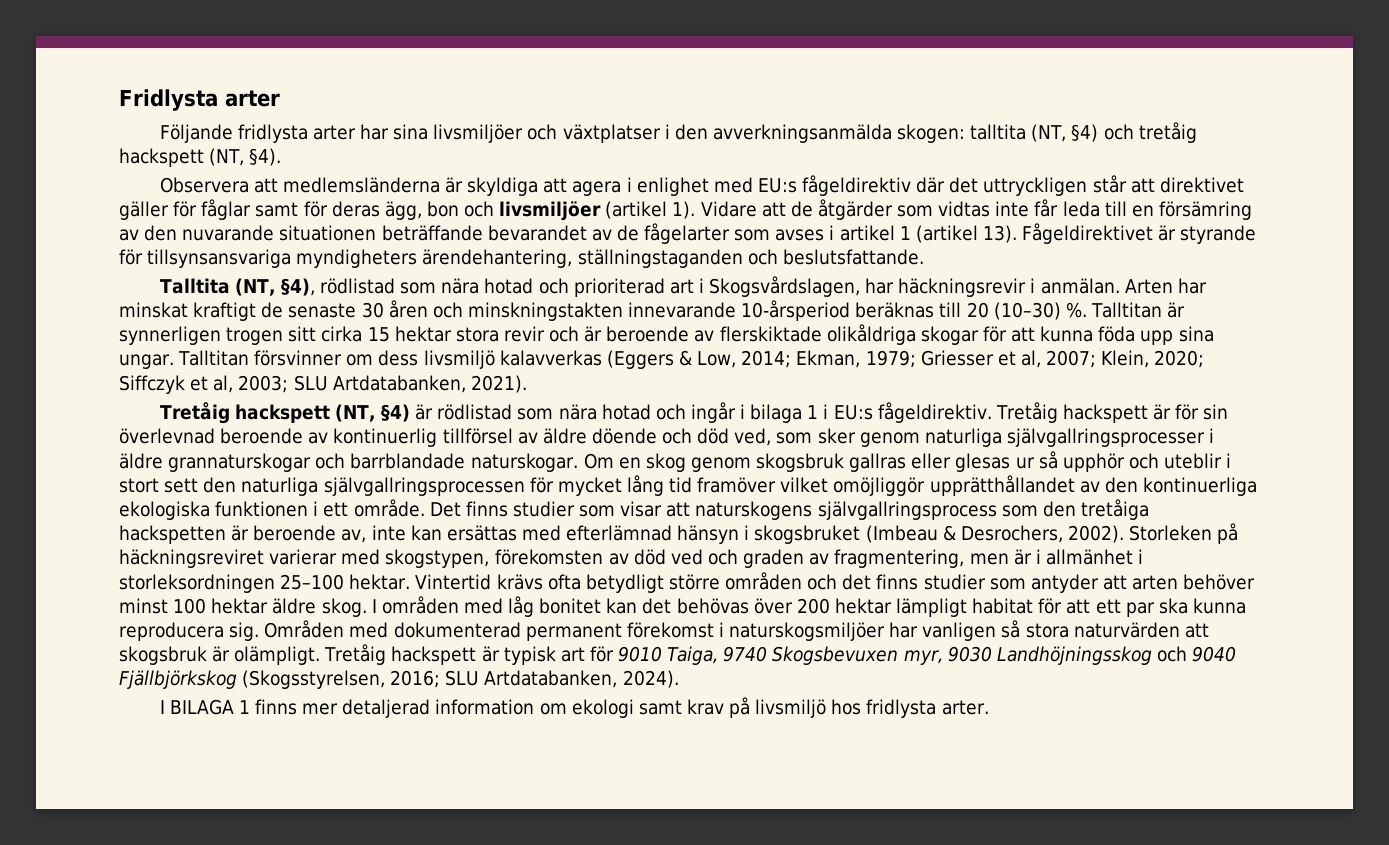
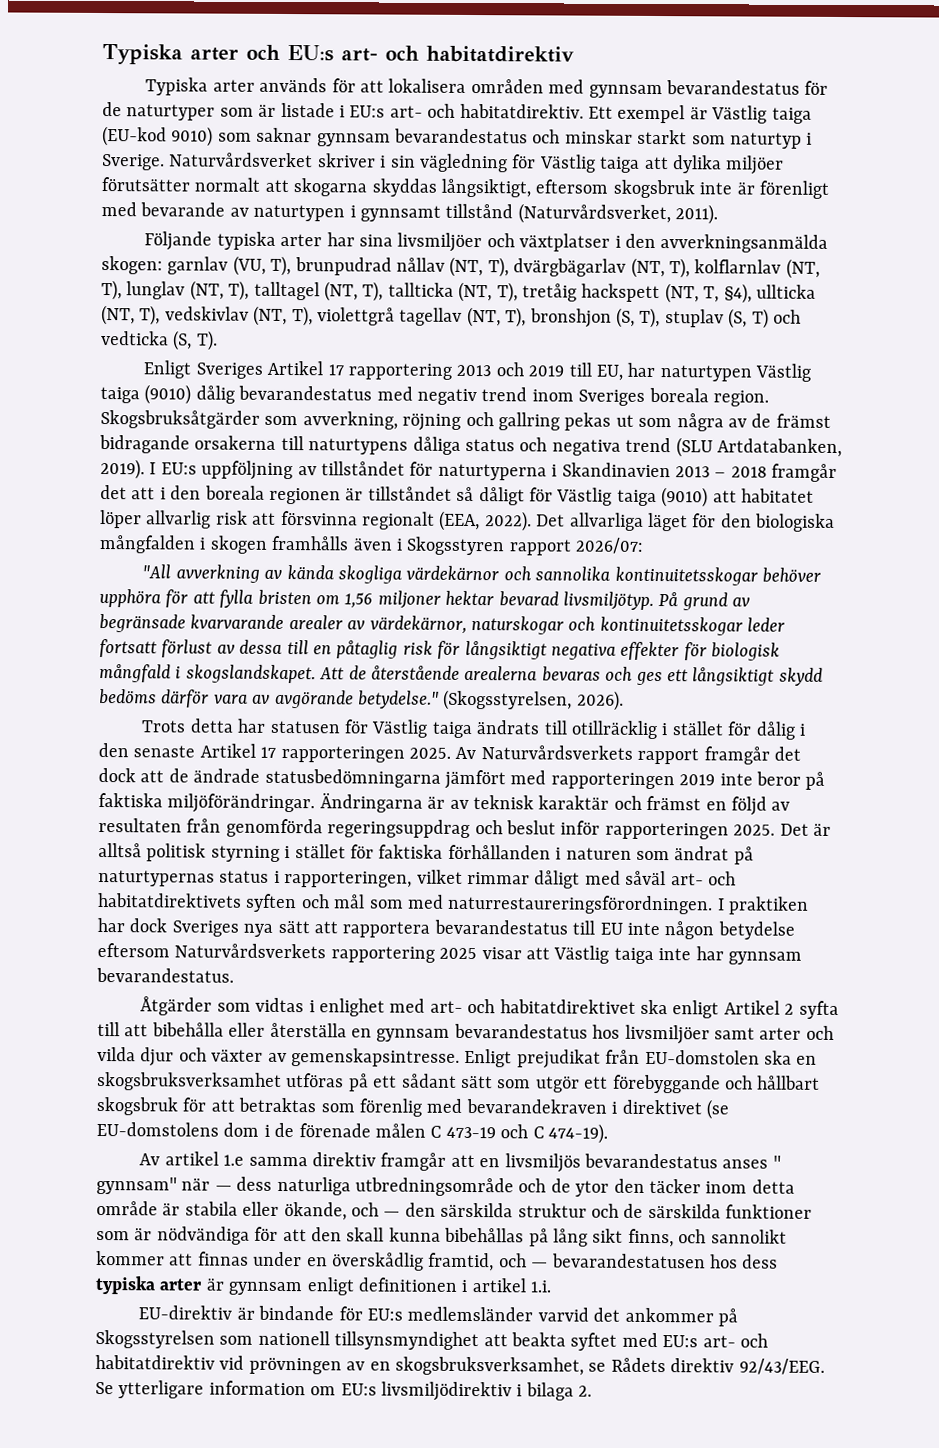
- Fridlysta arter
+ Typiska arter och EU:s art- och habitatdirektiv
+ Typiska arter används för att lokalisera områden med gynnsam bevarandestatus för de naturtyper som är listade i EU:s art- och habitatdirektiv. Ett exempel är Västlig taiga (EU-kod 9010) som saknar gynnsam bevarandestatus och minskar starkt som naturtyp i Sverige. Naturvårdsverket skriver i sin vägledning för Västlig taiga att dylika miljöer förutsätter normalt att skogarna skyddas långsiktigt, eftersom skogsbruk inte är förenligt med bevarande av naturtypen i gynnsamt tillstånd (Naturvårdsverket, 2011).
- Följande fridlysta arter har sina livsmiljöer och växtplatser i den avverkningsanmälda skogen: talltita (NT, §4) och tretåig hackspett (NT, §4).
- Observera att medlemsländerna är skyldiga att agera i enlighet med EU:s fågeldirektiv där det uttryckligen står att direktivet gäller för fåglar samt för deras ägg, bon och livsmiljöer (artikel 1). Vidare att de åtgärder som vidtas inte får leda till en försämring av den nuvarande situationen beträffande bevarandet av de fågelarter som avses i artikel 1 (artikel 13). Fågeldirektivet är styrande för tillsynsansvariga myndigheters ärendehantering, ställningstaganden och beslutsfattande.
- Talltita (NT, §4), rödlistad som nära hotad och prioriterad art i Skogsvårdslagen, har häckningsrevir i anmälan. Arten har minskat kraftigt de senaste 30 åren och minskningstakten innevarande 10-årsperiod beräknas till 20 (10–30) %. Talltitan är synnerligen trogen sitt cirka 15 hektar stora revir och är beroende av flerskiktade olikåldriga skogar för att kunna föda upp sina ungar. Talltitan försvinner om dess livsmiljö kalavverkas (Eggers & Low, 2014; Ekman, 1979; Griesser et al, 2007; Klein, 2020; Siffczyk et al, 2003; SLU Artdatabanken, 2021).
- Tretåig hackspett (NT, §4) är rödlistad som nära hotad och ingår i bilaga 1 i EU:s fågeldirektiv. Tretåig hackspett är för sin överlevnad beroende av kontinuerlig tillförsel av äldre döende och död ved, som sker genom naturliga självgallringsprocesser i äldre grannaturskogar och barrblandade naturskogar. Om en skog genom skogsbruk gallras eller glesas ur så upphör och uteblir i stort sett den naturliga självgallringsprocessen för mycket lång tid framöver vilket omöjliggör upprätthållandet av den kontinuerliga ekologiska funktionen i ett område. Det finns studier som visar att naturskogens självgallringsprocess som den tretåiga hackspetten är beroende av, inte kan ersättas med efterlämnad hänsyn i skogsbruket (Imbeau & Desrochers, 2002). Storleken på häckningsreviret varierar med skogstypen, förekomsten av död ved och graden av fragmentering, men är i allmänhet i storleksordningen 25–100 hektar. Vintertid krävs ofta betydligt större områden och det finns studier som antyder att arten behöver minst 100 hektar äldre skog. I områden med låg bonitet kan det behövas över 200 hektar lämpligt habitat för att ett par ska kunna reproducera sig. Områden med dokumenterad permanent förekomst i naturskogsmiljöer har vanligen så stora naturvärden att skogsbruk är olämpligt. Tretåig hackspett är typisk art för 9010 Taiga, 9740 Skogsbevuxen myr, 9030 Landhöjningsskog och 9040 Fjällbjörkskog (Skogsstyrelsen, 2016; SLU Artdatabanken, 2024).
- I BILAGA 1 finns mer detaljerad information om ekologi samt krav på livsmiljö hos fridlysta arter.
+ Följande typiska arter har sina livsmiljöer och växtplatser i den avverkningsanmälda skogen: garnlav (VU, T), brunpudrad nållav (NT, T), dvärgbägarlav (NT, T), kolflarnlav (NT, T), lunglav (NT, T), talltagel (NT, T), tallticka (NT, T), tretåig hackspett (NT, T, §4), ullticka (NT, T), vedskivlav (NT, T), violettgrå tagellav (NT, T), bronshjon (S, T), stuplav (S, T) och vedticka (S, T).
+ Enligt Sveriges Artikel 17 rapportering 2013 och 2019 till EU, har naturtypen Västlig taiga (9010) dålig bevarandestatus med negativ trend inom Sveriges boreala region. Skogsbruksåtgärder som avverkning, röjning och gallring pekas ut som några av de främst bidragande orsakerna till naturtypens dåliga status och negativa trend (SLU Artdatabanken, 2019). I EU:s uppföljning av tillståndet för naturtyperna i Skandinavien 2013 – 2018 framgår det att i den boreala regionen är tillståndet så dåligt för Västlig taiga (9010) att habitatet löper allvarlig risk att försvinna regionalt (EEA, 2022). Det allvarliga läget för den biologiska mångfalden i skogen framhålls även i Skogsstyren rapport 2026/07:
+ "All avverkning av kända skogliga värdekärnor och sannolika kontinuitetsskogar behöver upphöra för att fylla bristen om 1,56 miljoner hektar bevarad livsmiljötyp. På grund av begränsade kvarvarande arealer av värdekärnor, naturskogar och kontinuitetsskogar leder fortsatt förlust av dessa till en påtaglig risk för långsiktigt negativa effekter för biologisk mångfald i skogslandskapet. Att de återstående arealerna bevaras och ges ett långsiktigt skydd bedöms därför vara av avgörande betydelse." (Skogsstyrelsen, 2026).
+ Trots detta har statusen för Västlig taiga ändrats till otillräcklig i stället för dålig i den senaste Artikel 17 rapporteringen 2025. Av Naturvårdsverkets rapport framgår det dock att de ändrade statusbedömningarna jämfört med rapporteringen 2019 inte beror på faktiska miljöförändringar. Ändringarna är av teknisk karaktär och främst en följd av resultaten från genomförda regeringsuppdrag och beslut inför rapporteringen 2025. Det är alltså politisk styrning i stället för faktiska förhållanden i naturen som ändrat på naturtypernas status i rapporteringen, vilket rimmar dåligt med såväl art- och habitatdirektivets syften och mål som med naturrestaureringsförordningen. I praktiken har dock Sveriges nya sätt att rapportera bevarandestatus till EU inte någon betydelse eftersom Naturvårdsverkets rapportering 2025 visar att Västlig taiga inte har gynnsam bevarandestatus.
+ Åtgärder som vidtas i enlighet med art- och habitatdirektivet ska enligt Artikel 2 syfta till att bibehålla eller återställa en gynnsam bevarandestatus hos livsmiljöer samt arter och vilda djur och växter av gemenskapsintresse. Enligt prejudikat från EU-domstolen ska en skogsbruksverksamhet utföras på ett sådant sätt som utgör ett förebyggande och hållbart skogsbruk för att betraktas som förenlig med bevarandekraven i direktivet (se EU-domstolens dom i de förenade målen C 473-19 och C 474-19).
+ Av artikel 1.e samma direktiv framgår att en livsmiljös bevarandestatus anses " gynnsam" när — dess naturliga utbredningsområde och de ytor den täcker inom detta område är stabila eller ökande, och — den särskilda struktur och de särskilda funktioner som är nödvändiga för att den skall kunna bibehållas på lång sikt finns, och sannolikt kommer att finnas under en överskådlig framtid, och — bevarandestatusen hos dess typiska arter är gynnsam enligt definitionen i artikel 1.i.
+ EU-direktiv är bindande för EU:s medlemsländer varvid det ankommer på Skogsstyrelsen som nationell tillsynsmyndighet att beakta syftet med EU:s art- och habitatdirektiv vid prövningen av en skogsbruksverksamhet, se Rådets direktiv 92/43/EEG. Se ytterligare information om EU:s livsmiljödirektiv i bilaga 2.

